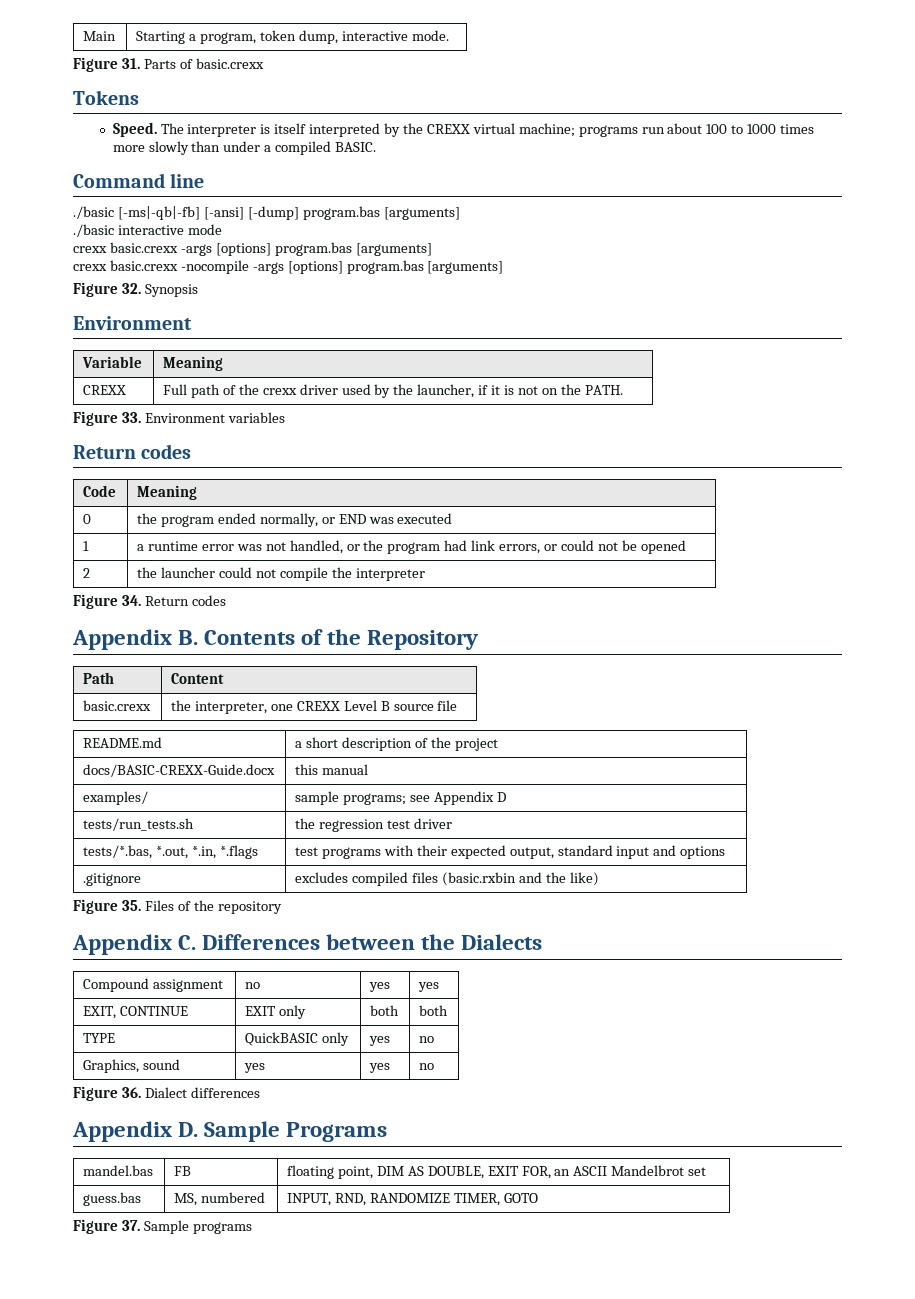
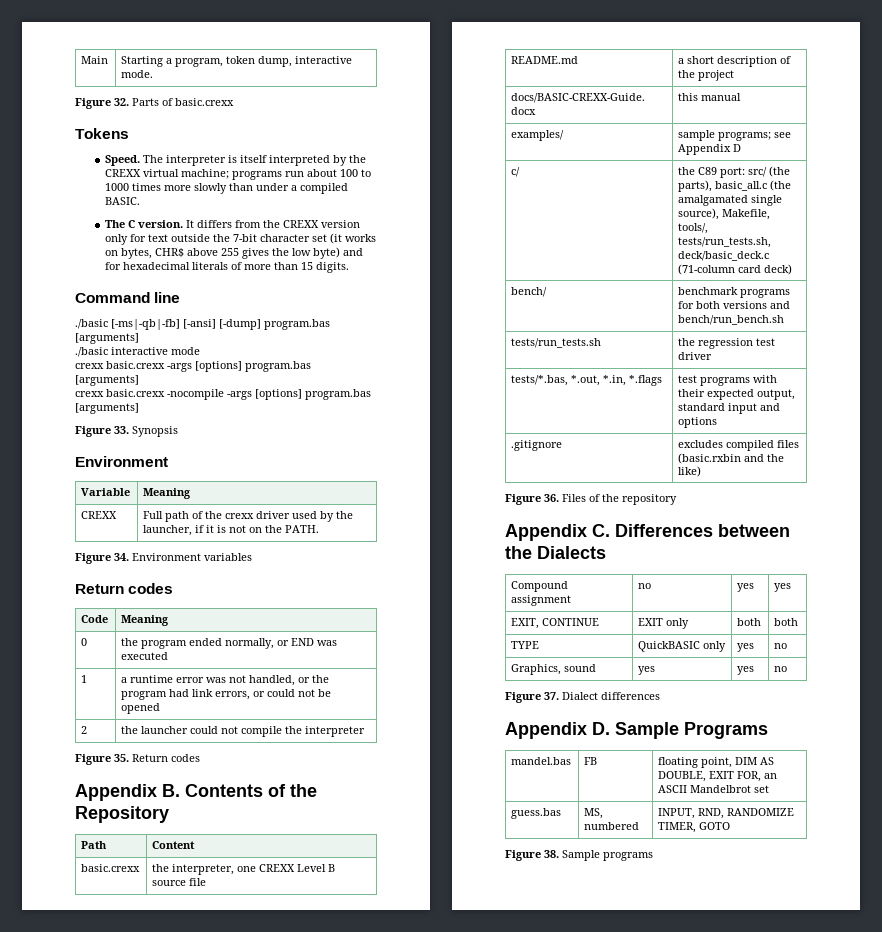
- Figure 31. Parts of basic.crexx
+ Figure 32. Parts of basic.crexx
+ The C version. It differs from the CREXX version only for text outside the 7-bit character set (it works on bytes, CHR$ above 255 gives the low byte) and for hexadecimal literals of more than 15 digits.
- Figure 32. Synopsis
+ Figure 33. Synopsis
- Figure 33. Environment variables
+ Figure 34. Environment variables
- Figure 34. Return codes
+ Figure 35. Return codes
+ c/ | the C89 port: src/ (the parts), basic_all.c (the amalgamated single source), Makefile, tools/, tests/run_tests.sh, deck/basic_deck.c (71-column card deck)
+ bench/ | benchmark programs for both versions and bench/run_bench.sh
- Figure 35. Files of the repository
+ Figure 36. Files of the repository
- Figure 36. Dialect differences
+ Figure 37. Dialect differences
- Figure 37. Sample programs
+ Figure 38. Sample programs

